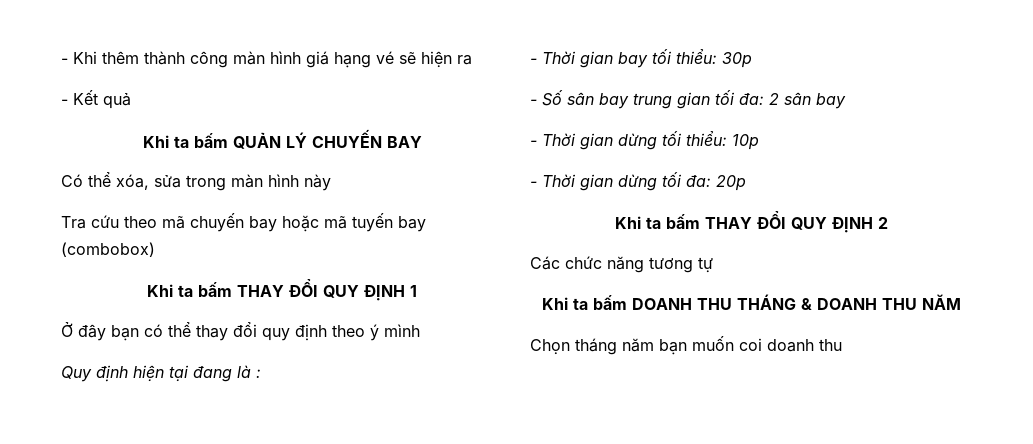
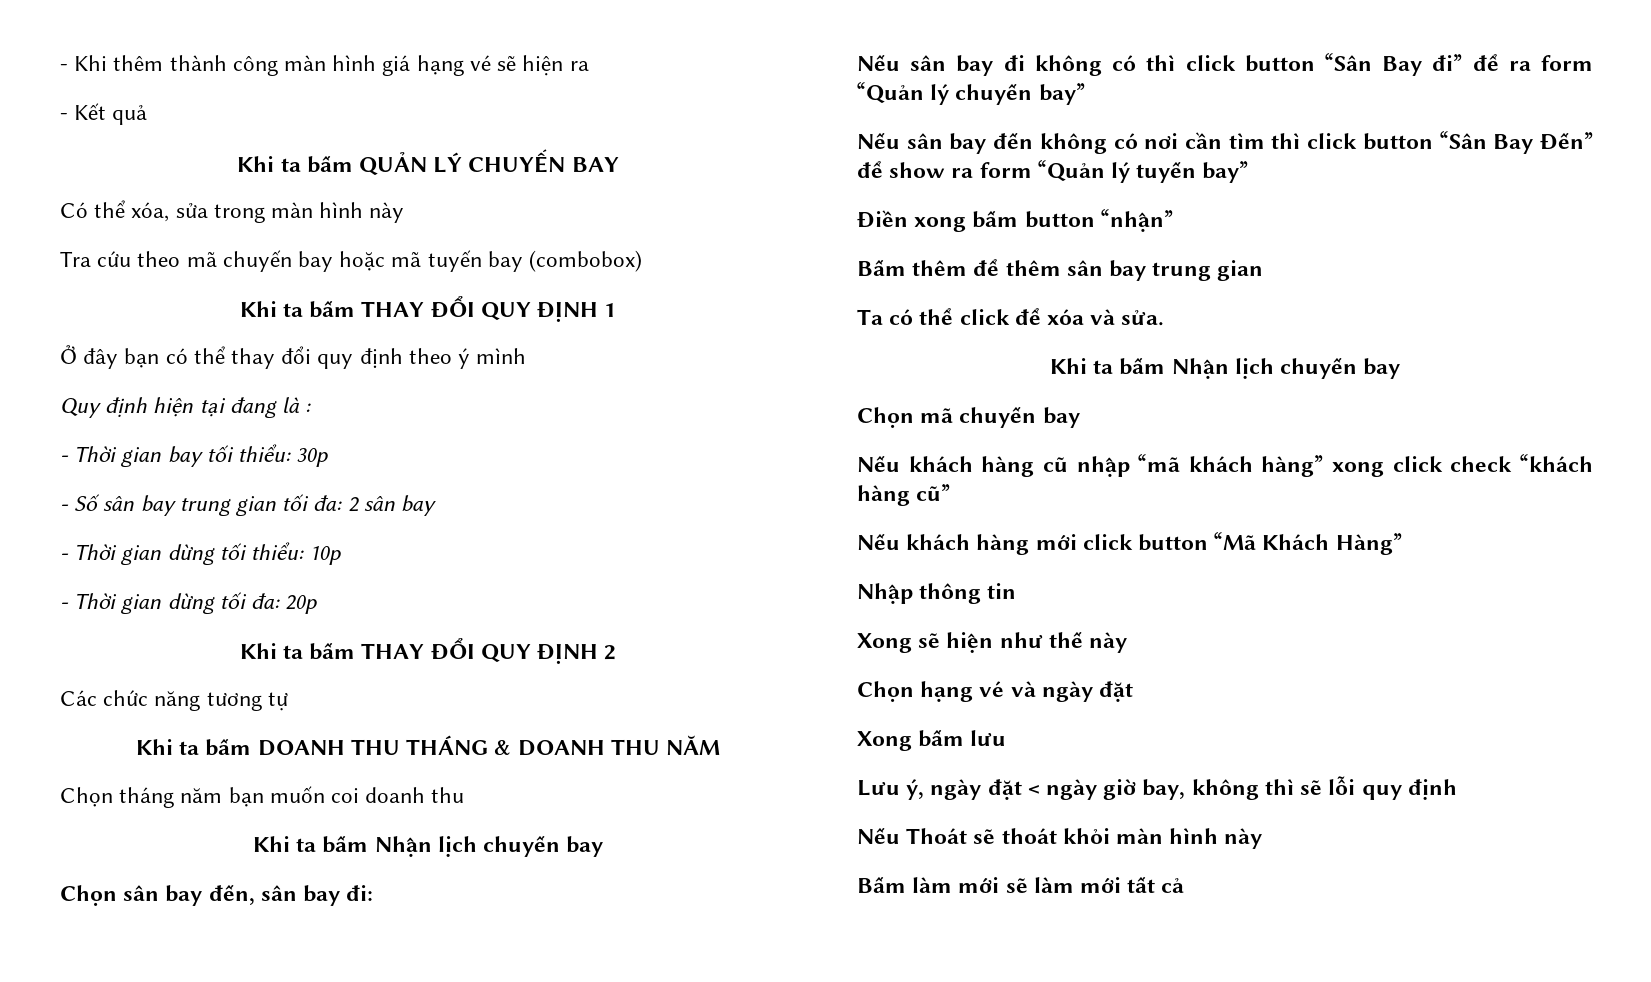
  Chọn tháng năm bạn muốn coi doanh thu
+ Khi ta bấm Nhận lịch chuyến bay
+ Chọn sân bay đến, sân bay đi:
+ Nếu sân bay đi không có thì click button “Sân Bay đi” để ra form “Quản lý chuyến bay”
+ Nếu sân bay đến không có nơi cần tìm thì click button “Sân Bay Đến” để show ra form “Quản lý tuyến bay”
+ Điền xong bấm button “nhận”
+ Bấm thêm để thêm sân bay trung gian
+ Ta có thể click để xóa và sửa.
+ Khi ta bấm Nhận lịch chuyến bay
+ Chọn mã chuyến bay
+ Nếu khách hàng cũ nhập “mã khách hàng” xong click check “khách hàng cũ”
+ Nếu khách hàng mới click button “Mã Khách Hàng”
+ Nhập thông tin
+ Xong sẽ hiện như thế này
+ Chọn hạng vé và ngày đặt
+ Xong bấm lưu
+ Lưu ý, ngày đặt < ngày giờ bay, không thì sẽ lỗi quy định
+ Nếu Thoát sẽ thoát khỏi màn hình này
+ Bấm làm mới sẽ làm mới tất cả

